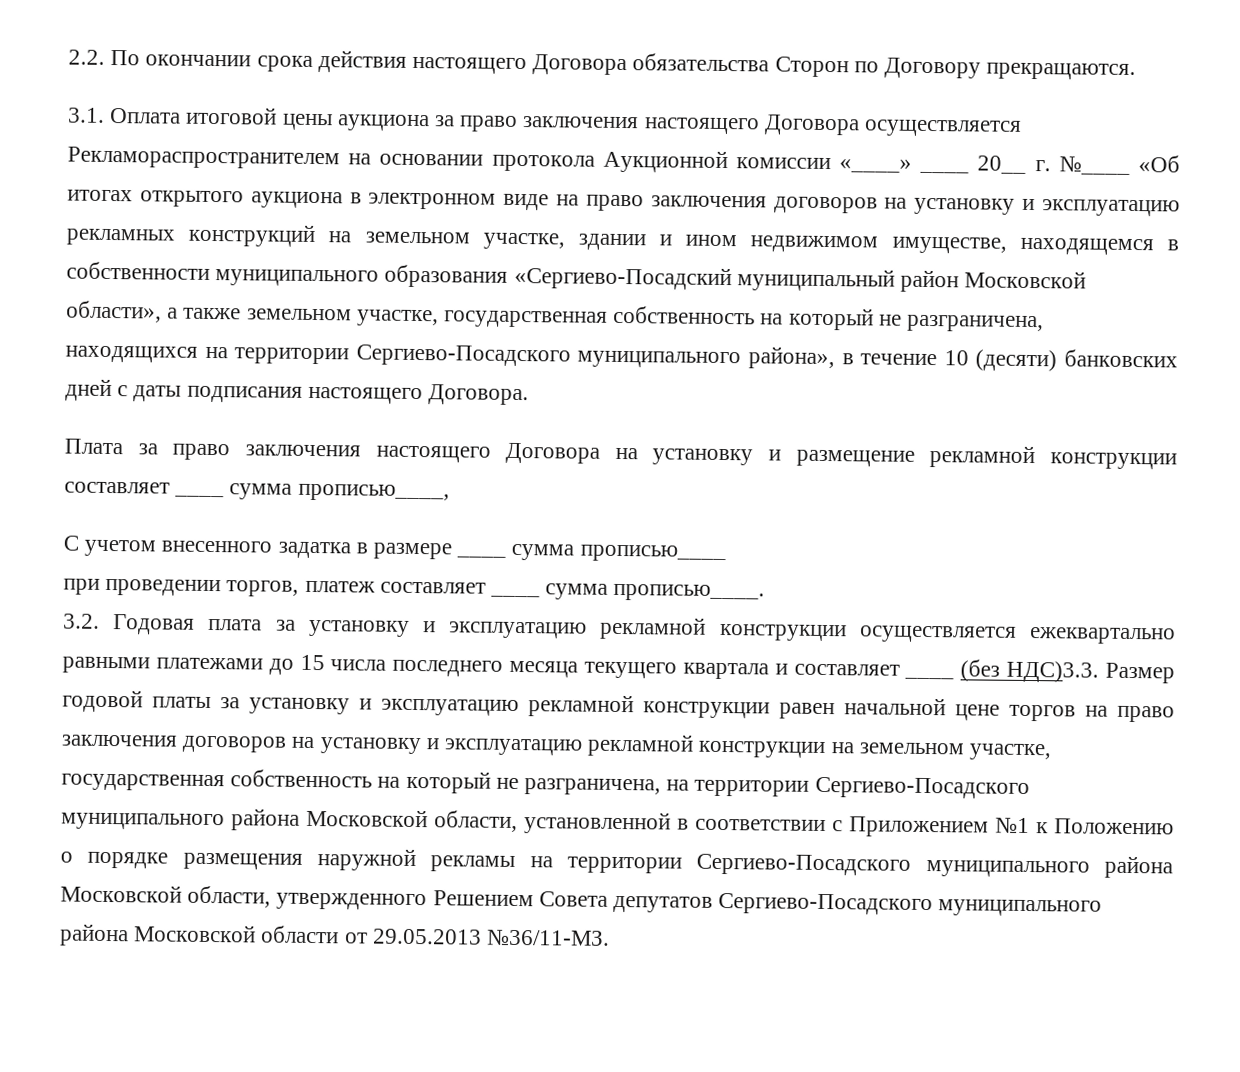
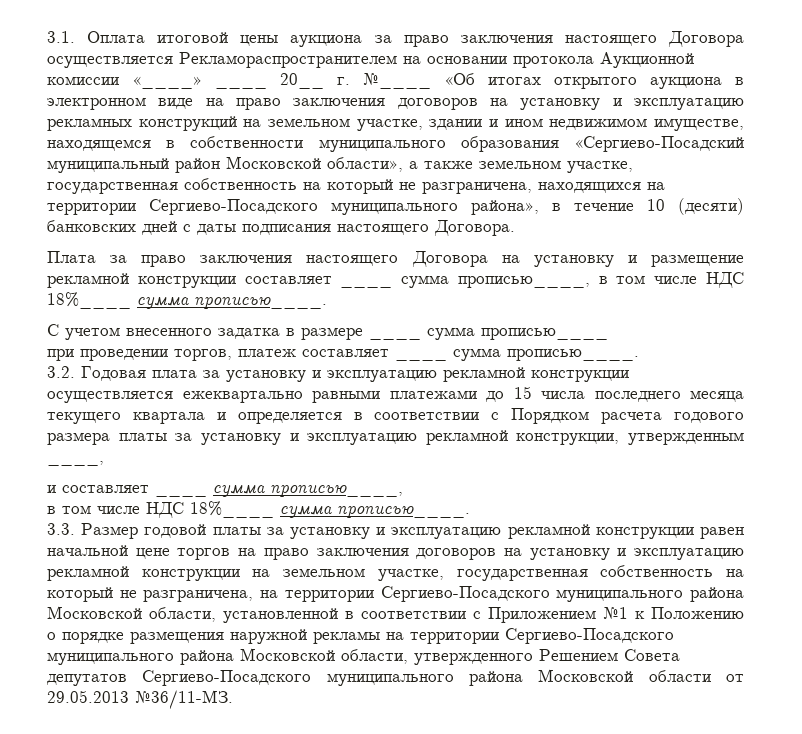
- 2.2. По окончании срока действия настоящего Договора обязательства Сторон по Договору прекращаются.
- Плата за право заключения настоящего Договора на установку и размещение рекламной конструкции составляет ____ сумма прописью____,
+ Плата за право заключения настоящего Договора на установку и размещение рекламной конструкции составляет ____ сумма прописью____, в том числе НДС 18%____ сумма прописью____.
- 3.2. Годовая плата за установку и эксплуатацию рекламной конструкции осуществляется ежеквартально равными платежами до 15 числа последнего месяца текущего квартала и составляет ____ (без НДС)3.3. Размер годовой платы за установку и эксплуатацию рекламной конструкции равен начальной цене торгов на право заключения договоров на установку и эксплуатацию рекламной конструкции на земельном участке, государственная собственность на который не разграничена, на территории Сергиево-Посадского муниципального района Московской области, установленной в соответствии с Приложением №1 к Положению о порядке размещения наружной рекламы на территории Сергиево-Посадского муниципального района Московской области, утвержденного Решением Совета депутатов Сергиево-Посадского муниципального района Московской области от 29.05.2013 №36/11-МЗ.
+ 3.2. Годовая плата за установку и эксплуатацию рекламной конструкции осуществляется ежеквартально равными платежами до 15 числа последнего месяца текущего квартала и определяется в соответствии с Порядком расчета годового размера платы за установку и эксплуатацию рекламной конструкции, утвержденным ____,
+ и составляет ____ сумма прописью____,
+ в том числе НДС 18%____ сумма прописью____.
+ 3.3. Размер годовой платы за установку и эксплуатацию рекламной конструкции равен начальной цене торгов на право заключения договоров на установку и эксплуатацию рекламной конструкции на земельном участке, государственная собственность на который не разграничена, на территории Сергиево-Посадского муниципального района Московской области, установленной в соответствии с Приложением №1 к Положению о порядке размещения наружной рекламы на территории Сергиево-Посадского муниципального района Московской области, утвержденного Решением Совета депутатов Сергиево-Посадского муниципального района Московской области от 29.05.2013 №36/11-МЗ.

